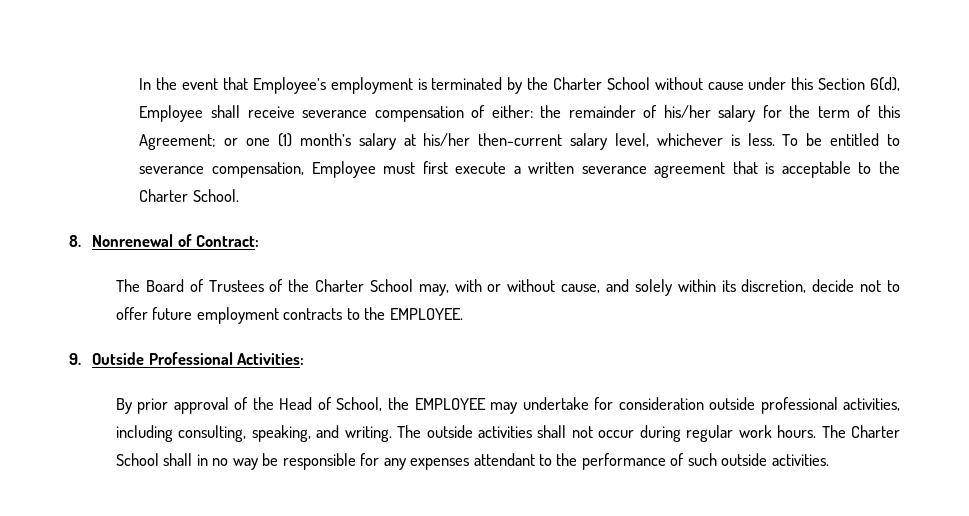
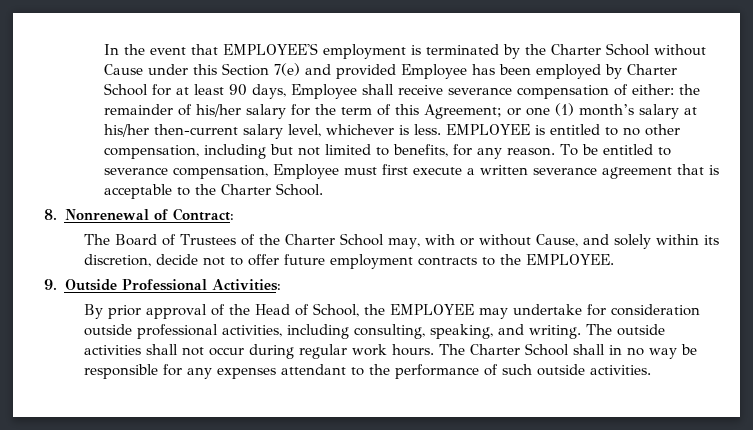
- In the event that Employee’s employment is terminated by the Charter School without cause under this Section 6(d), Employee shall receive severance compensation of either: the remainder of his/her salary for the term of this Agreement; or one (1) month’s salary at his/her then-current salary level, whichever is less.
+ In the event that EMPLOYEE'S employment is terminated by the Charter School without Cause under this Section 7(e) and provided Employee has been employed by Charter School for at least 90 days, Employee shall receive severance compensation of either: the remainder of his/her salary for the term of this Agreement; or one (1) month’s salary at his/her then-current salary level, whichever is less.
+ EMPLOYEE is entitled to no other compensation, including but not limited to benefits, for any reason.
- The Board of Trustees of the Charter School may, with or without cause, and solely within its discretion, decide not to offer future employment contracts to the EMPLOYEE.
+ The Board of Trustees of the Charter School may, with or without Cause, and solely within its discretion, decide not to offer future employment contracts to the EMPLOYEE.

